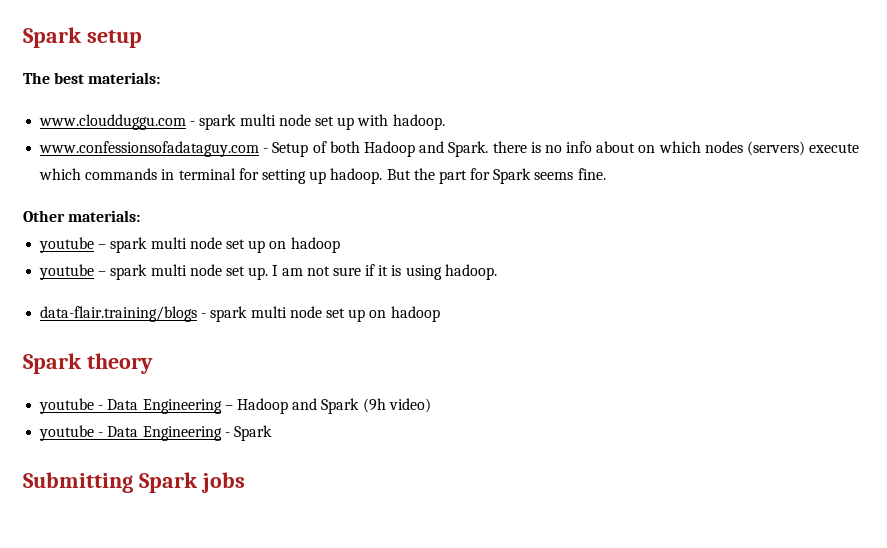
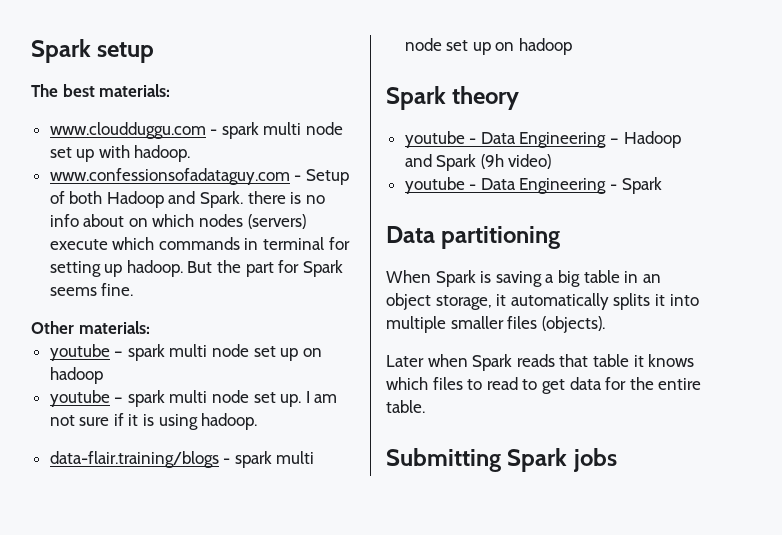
+ Data partitioning
+ When Spark is saving a big table in an object storage, it automatically splits it into multiple smaller files (objects).
+ Later when Spark reads that table it knows which files to read to get data for the entire table.

